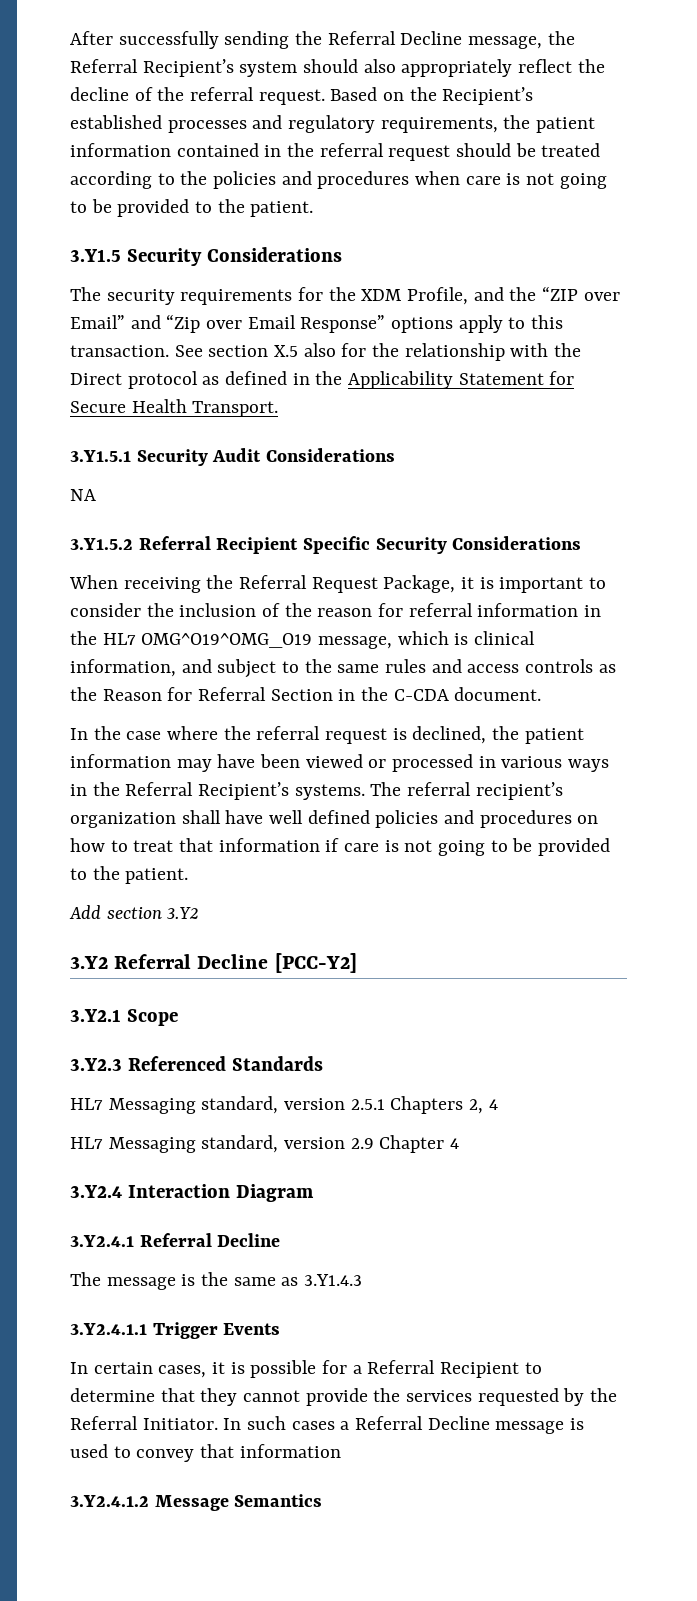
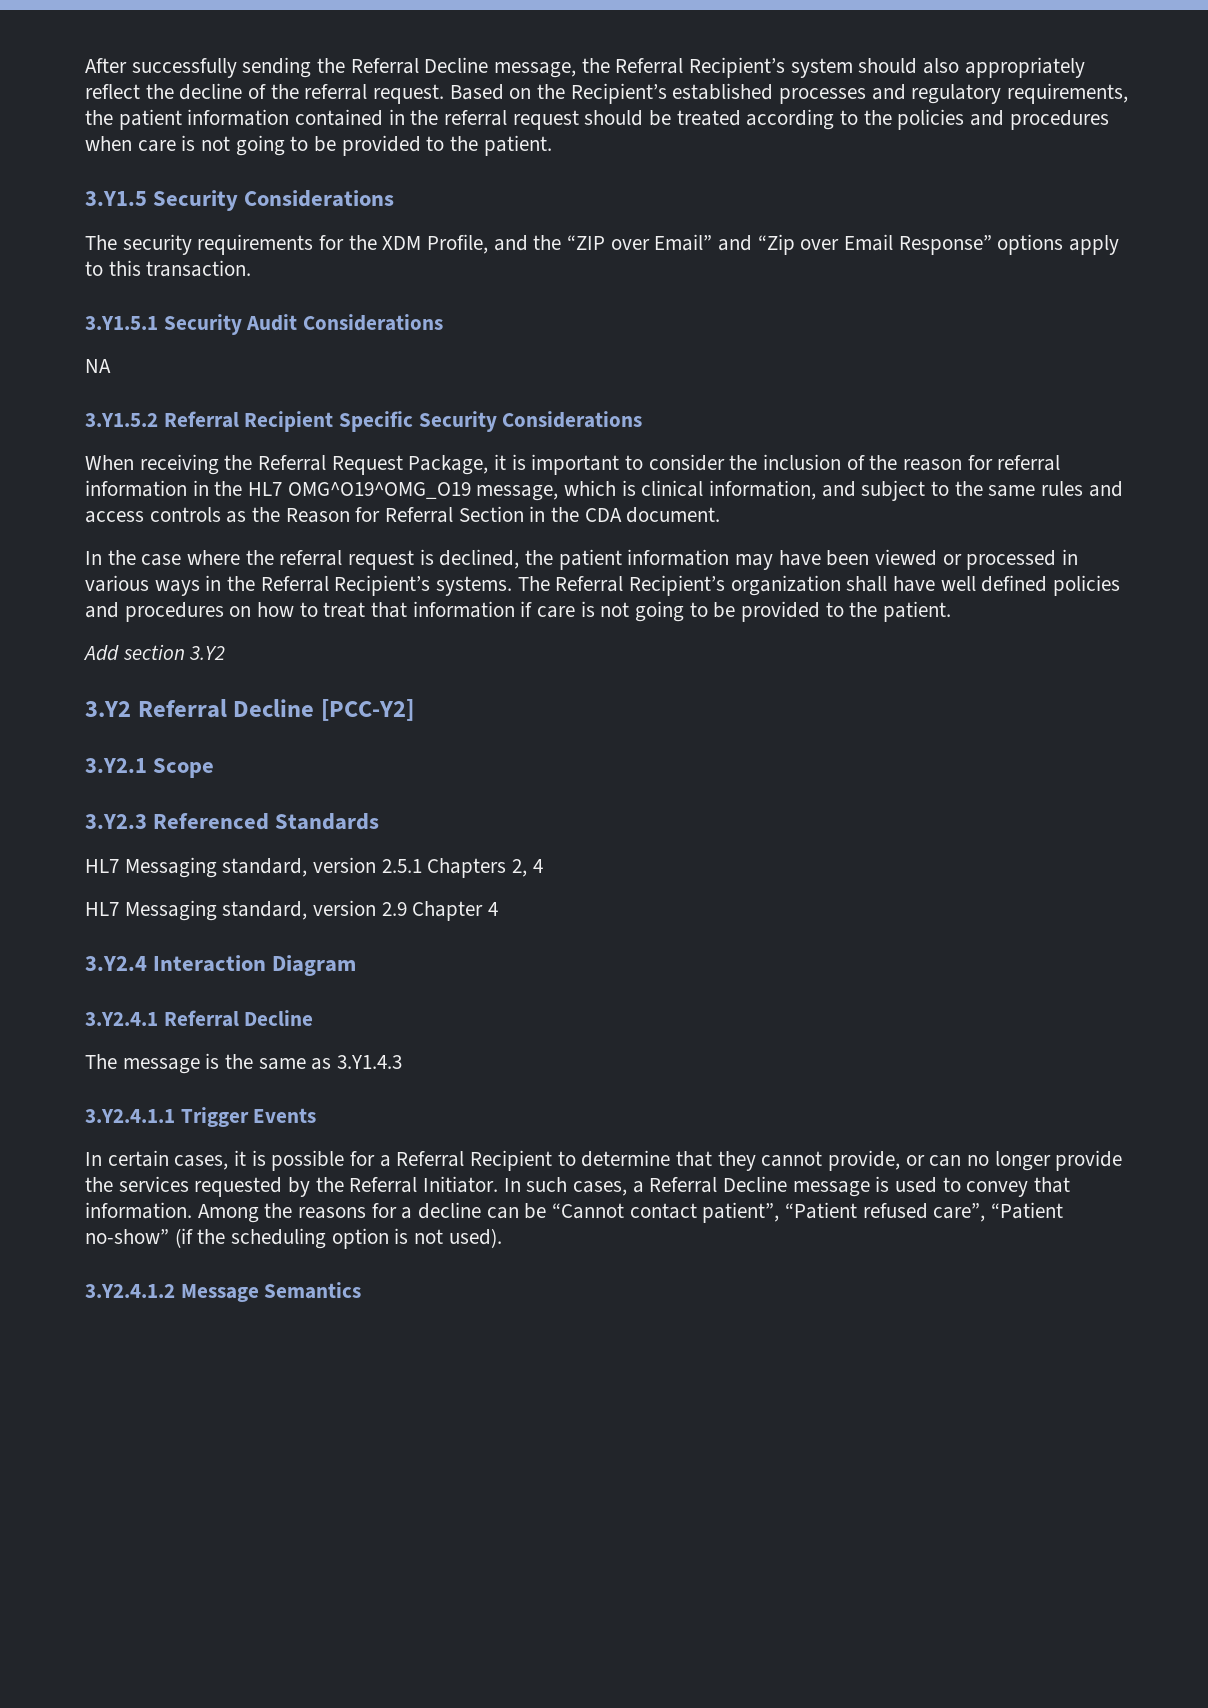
- See section X.5 also for the relationship with the Direct protocol as defined in the Applicability Statement for Secure Health Transport.
- When receiving the Referral Request Package, it is important to consider the inclusion of the reason for referral information in the HL7 OMG^O19^OMG_O19 message, which is clinical information, and subject to the same rules and access controls as the Reason for Referral Section in the C-CDA document.
+ When receiving the Referral Request Package, it is important to consider the inclusion of the reason for referral information in the HL7 OMG^O19^OMG_O19 message, which is clinical information, and subject to the same rules and access controls as the Reason for Referral Section in the CDA document.
- The referral recipient’s organization shall have well defined policies and procedures on how to treat that information if care is not going to be provided to the patient.
+ The Referral Recipient’s organization shall have well defined policies and procedures on how to treat that information if care is not going to be provided to the patient.
- In certain cases, it is possible for a Referral Recipient to determine that they cannot provide the services requested by the Referral Initiator.
+ In certain cases, it is possible for a Referral Recipient to determine that they cannot provide, or can no longer provide the services requested by the Referral Initiator.
- In such cases a Referral Decline message is used to convey that information
+ In such cases, a Referral Decline message is used to convey that information. Among the reasons for a decline can be “Cannot contact patient”, “Patient refused care”, “Patient no-show” (if the scheduling option is not used).

